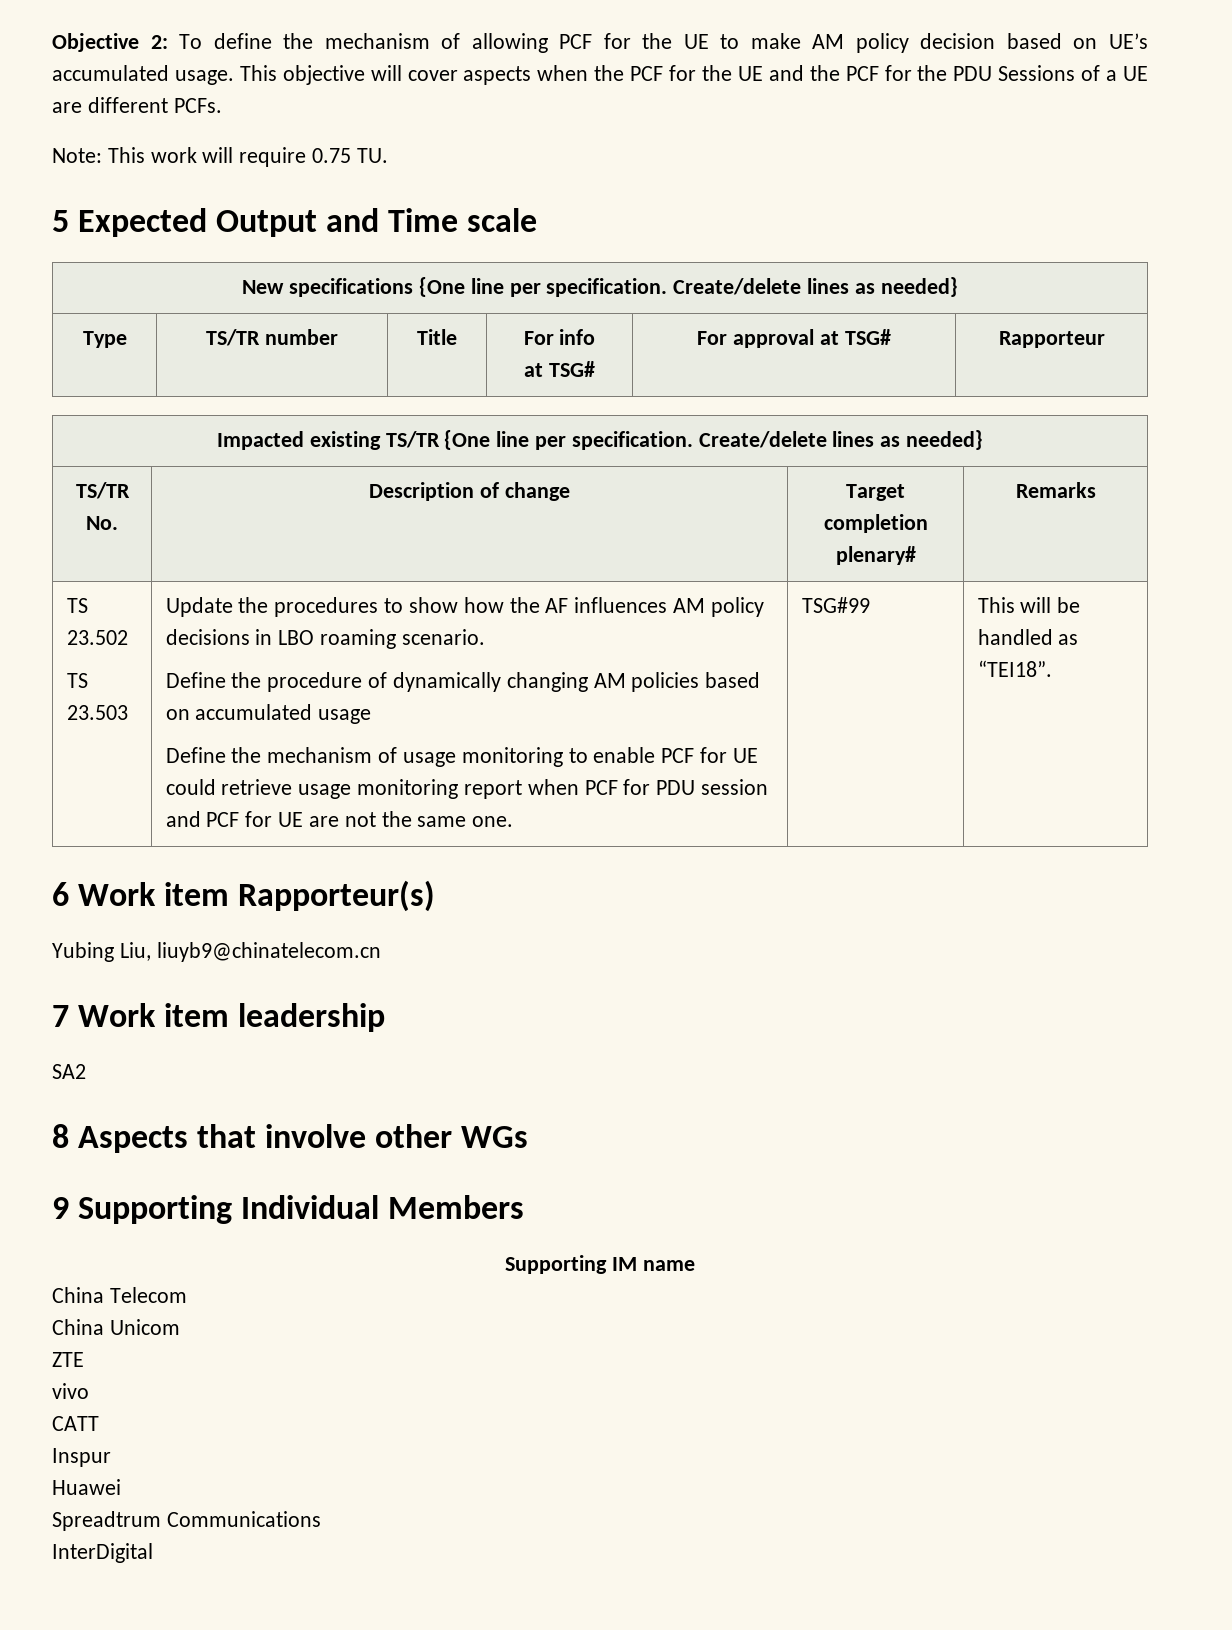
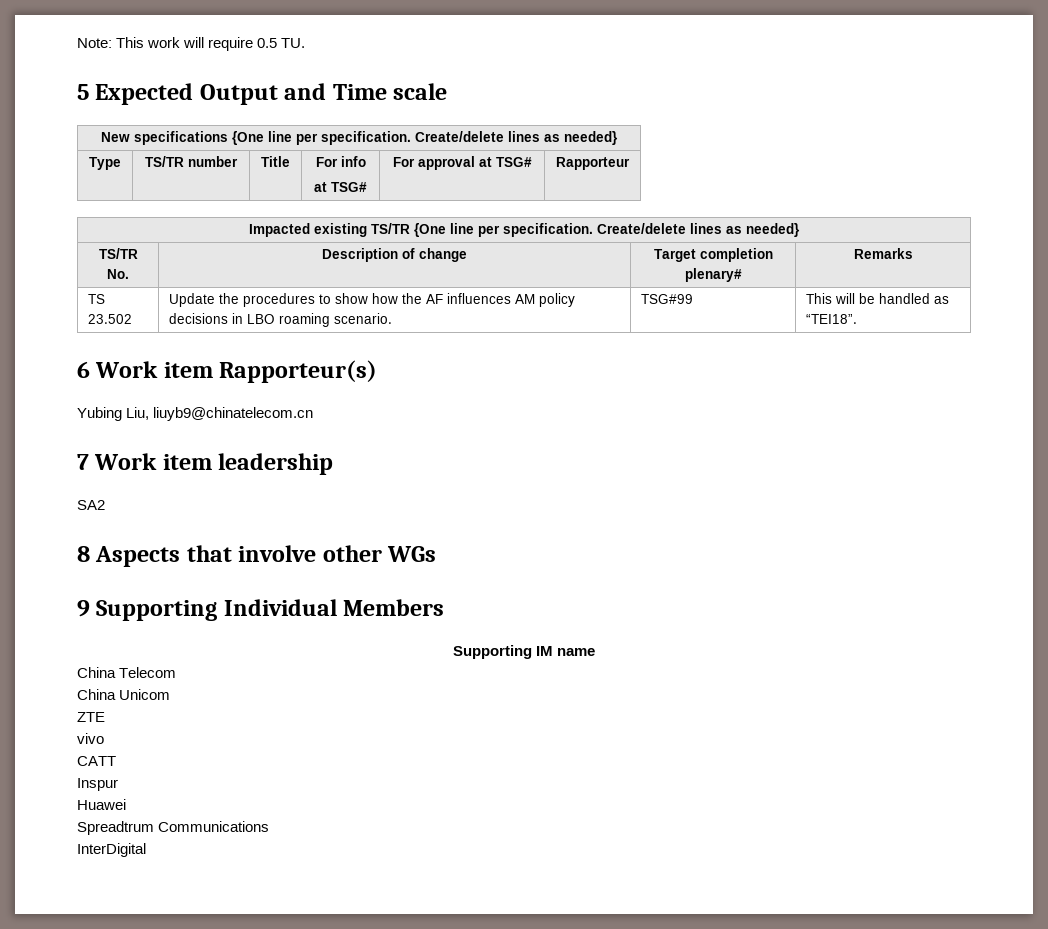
- Objective 2: To define the mechanism of allowing PCF for the UE to make AM policy decision based on UE’s accumulated usage. This objective will cover aspects when the PCF for the UE and the PCF for the PDU Sessions of a UE are different PCFs.
- Note: This work will require 0.75 TU.
+ Note: This work will require 0.5 TU.
- TS 23.503
- Define the procedure of dynamically changing AM policies based on accumulated usage
- Define the mechanism of usage monitoring to enable PCF for UE could retrieve usage monitoring report when PCF for PDU session and PCF for UE are not the same one.

